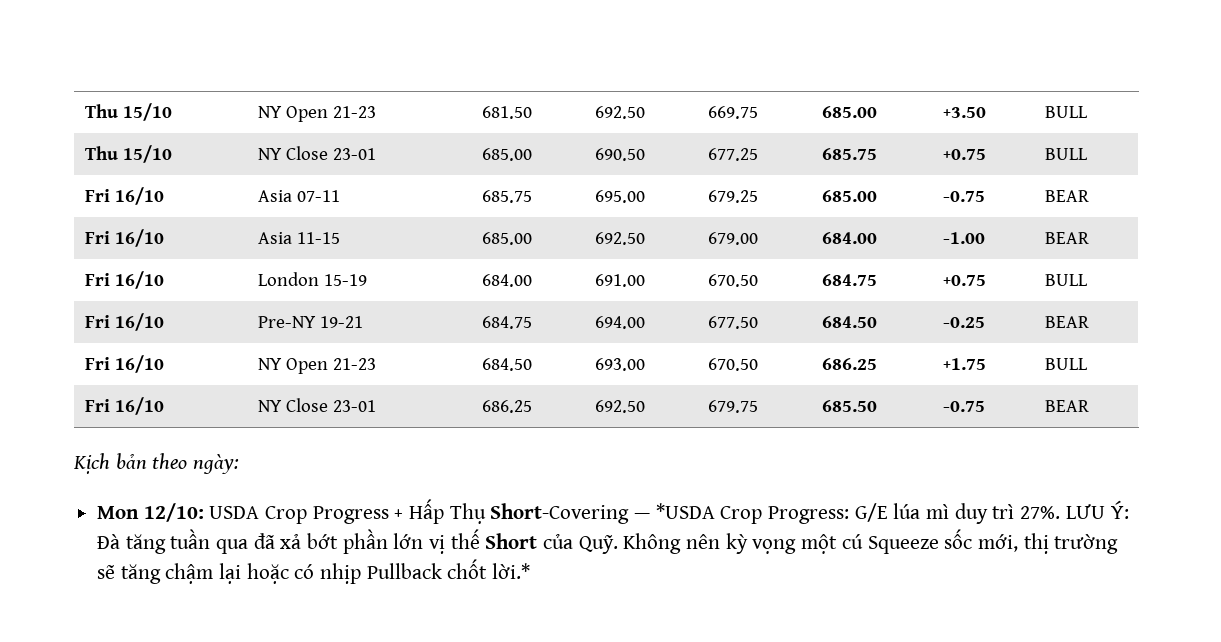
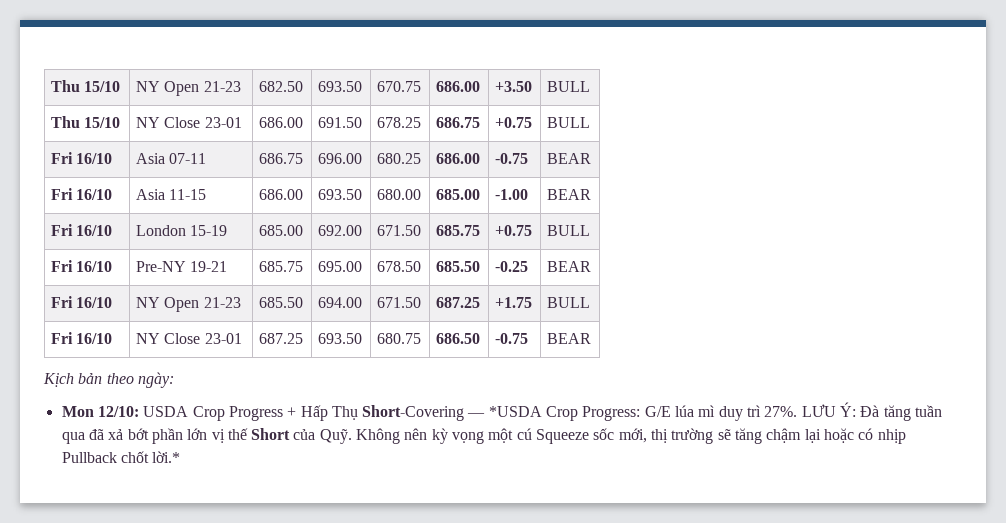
- Thu 15/10 | NY Open 21-23 | 681.50 | 692.50 | 669.75 | 685.00 | +3.50 | BULL
+ Thu 15/10 | NY Open 21-23 | 682.50 | 693.50 | 670.75 | 686.00 | +3.50 | BULL
- Thu 15/10 | NY Close 23-01 | 685.00 | 690.50 | 677.25 | 685.75 | +0.75 | BULL
+ Thu 15/10 | NY Close 23-01 | 686.00 | 691.50 | 678.25 | 686.75 | +0.75 | BULL
- Fri 16/10 | Asia 07-11 | 685.75 | 695.00 | 679.25 | 685.00 | -0.75 | BEAR
+ Fri 16/10 | Asia 07-11 | 686.75 | 696.00 | 680.25 | 686.00 | -0.75 | BEAR
- Fri 16/10 | Asia 11-15 | 685.00 | 692.50 | 679.00 | 684.00 | -1.00 | BEAR
+ Fri 16/10 | Asia 11-15 | 686.00 | 693.50 | 680.00 | 685.00 | -1.00 | BEAR
- Fri 16/10 | London 15-19 | 684.00 | 691.00 | 670.50 | 684.75 | +0.75 | BULL
+ Fri 16/10 | London 15-19 | 685.00 | 692.00 | 671.50 | 685.75 | +0.75 | BULL
- Fri 16/10 | Pre-NY 19-21 | 684.75 | 694.00 | 677.50 | 684.50 | -0.25 | BEAR
+ Fri 16/10 | Pre-NY 19-21 | 685.75 | 695.00 | 678.50 | 685.50 | -0.25 | BEAR
- Fri 16/10 | NY Open 21-23 | 684.50 | 693.00 | 670.50 | 686.25 | +1.75 | BULL
+ Fri 16/10 | NY Open 21-23 | 685.50 | 694.00 | 671.50 | 687.25 | +1.75 | BULL
- Fri 16/10 | NY Close 23-01 | 686.25 | 692.50 | 679.75 | 685.50 | -0.75 | BEAR
+ Fri 16/10 | NY Close 23-01 | 687.25 | 693.50 | 680.75 | 686.50 | -0.75 | BEAR

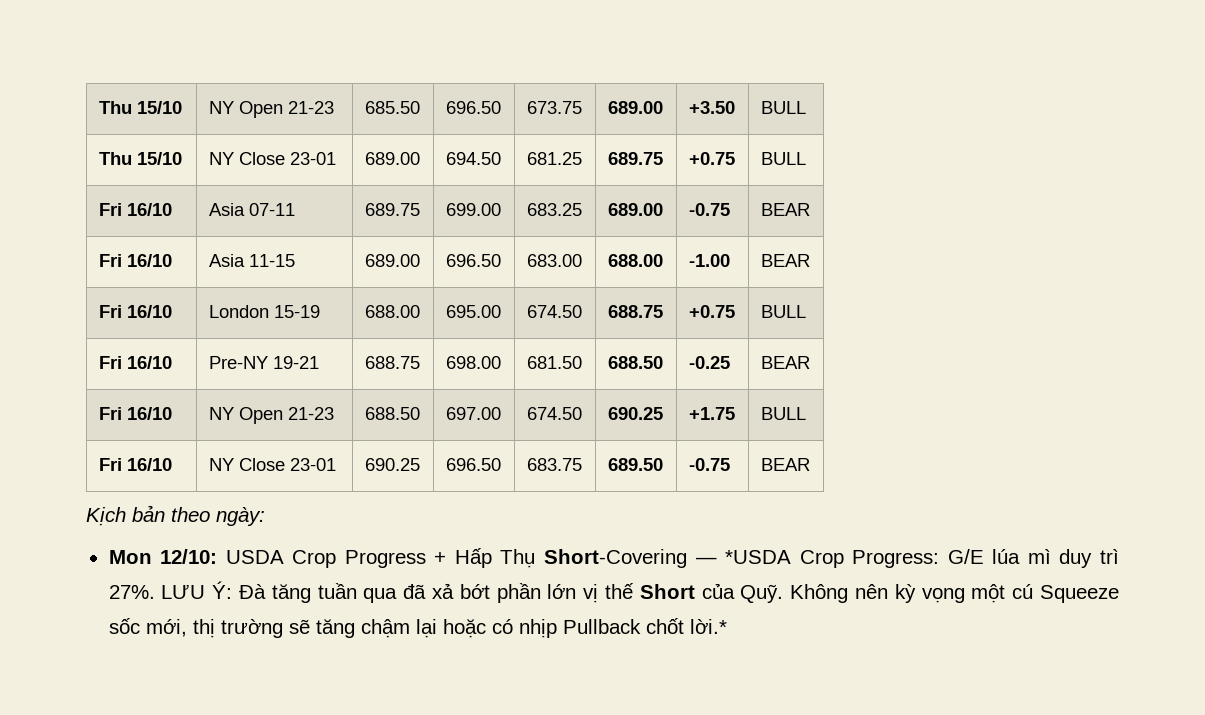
- Thu 15/10 | NY Open 21-23 | 682.50 | 693.50 | 670.75 | 686.00 | +3.50 | BULL
+ Thu 15/10 | NY Open 21-23 | 685.50 | 696.50 | 673.75 | 689.00 | +3.50 | BULL
- Thu 15/10 | NY Close 23-01 | 686.00 | 691.50 | 678.25 | 686.75 | +0.75 | BULL
+ Thu 15/10 | NY Close 23-01 | 689.00 | 694.50 | 681.25 | 689.75 | +0.75 | BULL
- Fri 16/10 | Asia 07-11 | 686.75 | 696.00 | 680.25 | 686.00 | -0.75 | BEAR
+ Fri 16/10 | Asia 07-11 | 689.75 | 699.00 | 683.25 | 689.00 | -0.75 | BEAR
- Fri 16/10 | Asia 11-15 | 686.00 | 693.50 | 680.00 | 685.00 | -1.00 | BEAR
+ Fri 16/10 | Asia 11-15 | 689.00 | 696.50 | 683.00 | 688.00 | -1.00 | BEAR
- Fri 16/10 | London 15-19 | 685.00 | 692.00 | 671.50 | 685.75 | +0.75 | BULL
+ Fri 16/10 | London 15-19 | 688.00 | 695.00 | 674.50 | 688.75 | +0.75 | BULL
- Fri 16/10 | Pre-NY 19-21 | 685.75 | 695.00 | 678.50 | 685.50 | -0.25 | BEAR
+ Fri 16/10 | Pre-NY 19-21 | 688.75 | 698.00 | 681.50 | 688.50 | -0.25 | BEAR
- Fri 16/10 | NY Open 21-23 | 685.50 | 694.00 | 671.50 | 687.25 | +1.75 | BULL
+ Fri 16/10 | NY Open 21-23 | 688.50 | 697.00 | 674.50 | 690.25 | +1.75 | BULL
- Fri 16/10 | NY Close 23-01 | 687.25 | 693.50 | 680.75 | 686.50 | -0.75 | BEAR
+ Fri 16/10 | NY Close 23-01 | 690.25 | 696.50 | 683.75 | 689.50 | -0.75 | BEAR

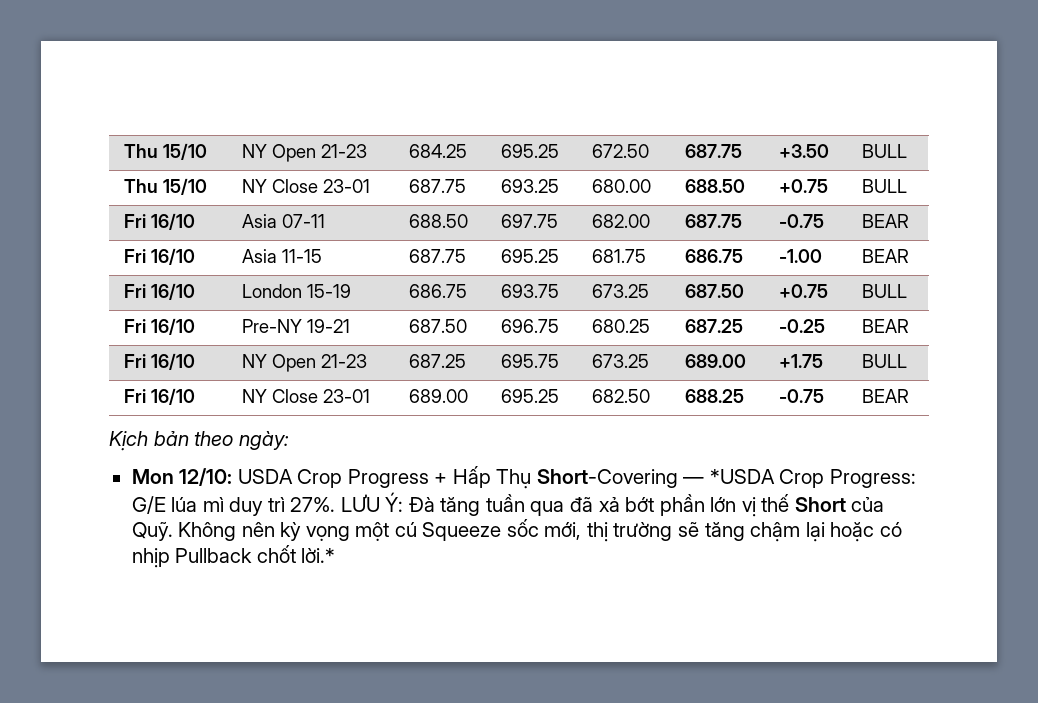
- Thu 15/10 | NY Open 21-23 | 685.50 | 696.50 | 673.75 | 689.00 | +3.50 | BULL
+ Thu 15/10 | NY Open 21-23 | 684.25 | 695.25 | 672.50 | 687.75 | +3.50 | BULL
- Thu 15/10 | NY Close 23-01 | 689.00 | 694.50 | 681.25 | 689.75 | +0.75 | BULL
+ Thu 15/10 | NY Close 23-01 | 687.75 | 693.25 | 680.00 | 688.50 | +0.75 | BULL
- Fri 16/10 | Asia 07-11 | 689.75 | 699.00 | 683.25 | 689.00 | -0.75 | BEAR
+ Fri 16/10 | Asia 07-11 | 688.50 | 697.75 | 682.00 | 687.75 | -0.75 | BEAR
- Fri 16/10 | Asia 11-15 | 689.00 | 696.50 | 683.00 | 688.00 | -1.00 | BEAR
+ Fri 16/10 | Asia 11-15 | 687.75 | 695.25 | 681.75 | 686.75 | -1.00 | BEAR
- Fri 16/10 | London 15-19 | 688.00 | 695.00 | 674.50 | 688.75 | +0.75 | BULL
+ Fri 16/10 | London 15-19 | 686.75 | 693.75 | 673.25 | 687.50 | +0.75 | BULL
- Fri 16/10 | Pre-NY 19-21 | 688.75 | 698.00 | 681.50 | 688.50 | -0.25 | BEAR
+ Fri 16/10 | Pre-NY 19-21 | 687.50 | 696.75 | 680.25 | 687.25 | -0.25 | BEAR
- Fri 16/10 | NY Open 21-23 | 688.50 | 697.00 | 674.50 | 690.25 | +1.75 | BULL
+ Fri 16/10 | NY Open 21-23 | 687.25 | 695.75 | 673.25 | 689.00 | +1.75 | BULL
- Fri 16/10 | NY Close 23-01 | 690.25 | 696.50 | 683.75 | 689.50 | -0.75 | BEAR
+ Fri 16/10 | NY Close 23-01 | 689.00 | 695.25 | 682.50 | 688.25 | -0.75 | BEAR

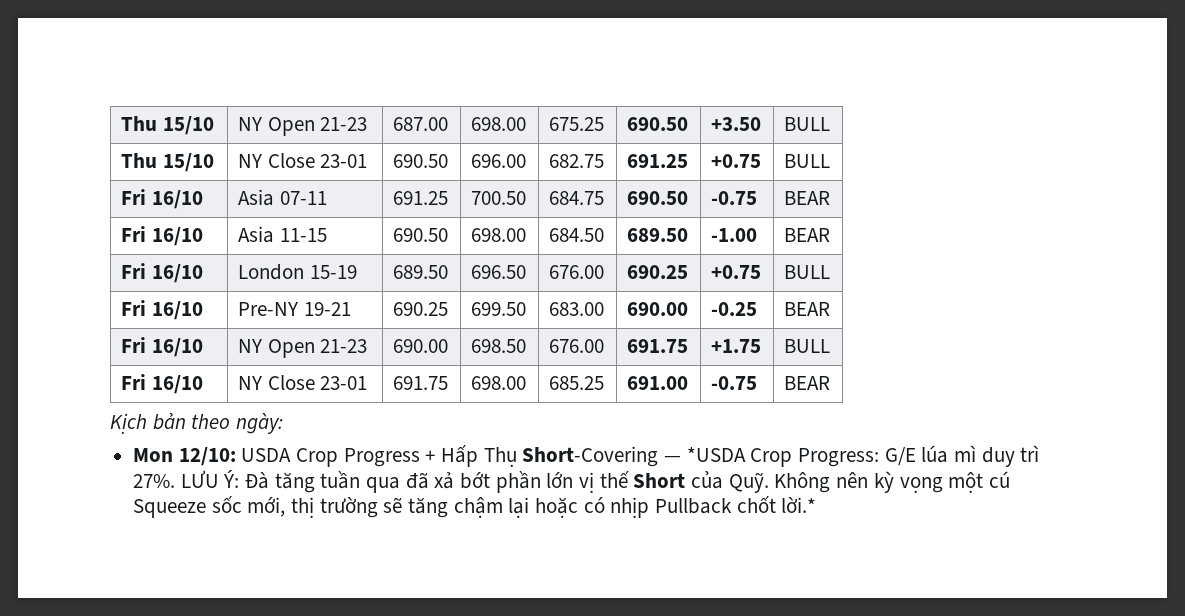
- Thu 15/10 | NY Open 21-23 | 684.25 | 695.25 | 672.50 | 687.75 | +3.50 | BULL
+ Thu 15/10 | NY Open 21-23 | 687.00 | 698.00 | 675.25 | 690.50 | +3.50 | BULL
- Thu 15/10 | NY Close 23-01 | 687.75 | 693.25 | 680.00 | 688.50 | +0.75 | BULL
+ Thu 15/10 | NY Close 23-01 | 690.50 | 696.00 | 682.75 | 691.25 | +0.75 | BULL
- Fri 16/10 | Asia 07-11 | 688.50 | 697.75 | 682.00 | 687.75 | -0.75 | BEAR
+ Fri 16/10 | Asia 07-11 | 691.25 | 700.50 | 684.75 | 690.50 | -0.75 | BEAR
- Fri 16/10 | Asia 11-15 | 687.75 | 695.25 | 681.75 | 686.75 | -1.00 | BEAR
+ Fri 16/10 | Asia 11-15 | 690.50 | 698.00 | 684.50 | 689.50 | -1.00 | BEAR
- Fri 16/10 | London 15-19 | 686.75 | 693.75 | 673.25 | 687.50 | +0.75 | BULL
+ Fri 16/10 | London 15-19 | 689.50 | 696.50 | 676.00 | 690.25 | +0.75 | BULL
- Fri 16/10 | Pre-NY 19-21 | 687.50 | 696.75 | 680.25 | 687.25 | -0.25 | BEAR
+ Fri 16/10 | Pre-NY 19-21 | 690.25 | 699.50 | 683.00 | 690.00 | -0.25 | BEAR
- Fri 16/10 | NY Open 21-23 | 687.25 | 695.75 | 673.25 | 689.00 | +1.75 | BULL
+ Fri 16/10 | NY Open 21-23 | 690.00 | 698.50 | 676.00 | 691.75 | +1.75 | BULL
- Fri 16/10 | NY Close 23-01 | 689.00 | 695.25 | 682.50 | 688.25 | -0.75 | BEAR
+ Fri 16/10 | NY Close 23-01 | 691.75 | 698.00 | 685.25 | 691.00 | -0.75 | BEAR

